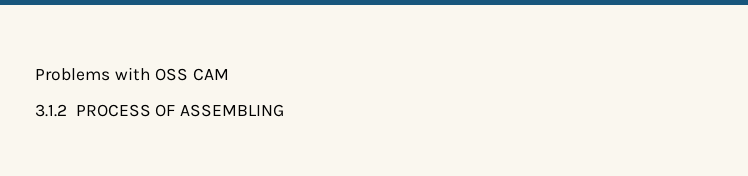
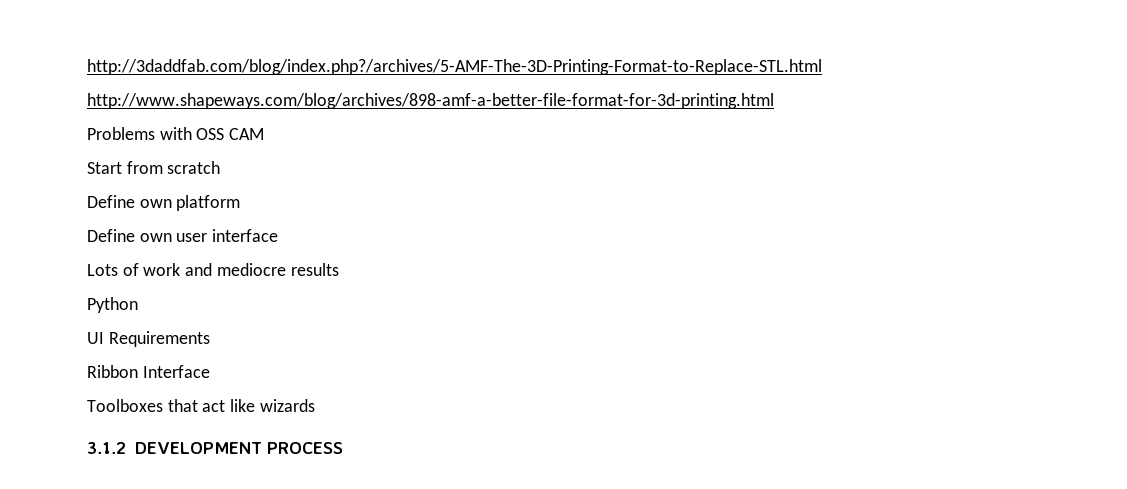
+ http://3daddfab.com/blog/index.php?/archives/5-AMF-The-3D-Printing-Format-to-Replace-STL.html
+ http://www.shapeways.com/blog/archives/898-amf-a-better-file-format-for-3d-printing.html
- 3.1.2 PROCESS OF ASSEMBLING
+ Start from scratch
+ Define own platform
+ Define own user interface
+ Lots of work and mediocre results
+ Python
+ UI Requirements
+ Ribbon Interface
+ Toolboxes that act like wizards
+ 3.1.2 DEVELOPMENT PROCESS

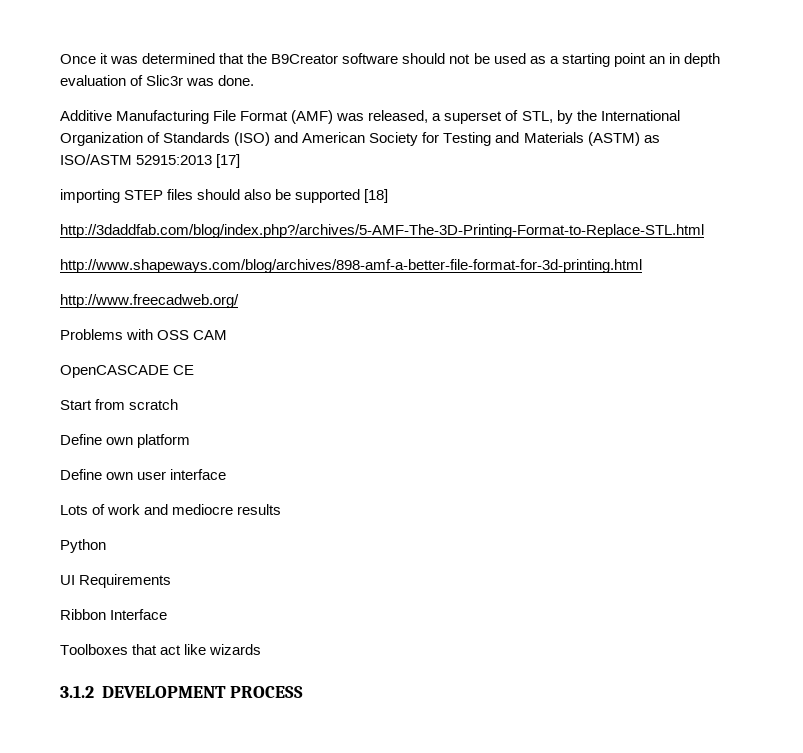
+ Once it was determined that the B9Creator software should not be used as a starting point an in depth evaluation of Slic3r was done.
+ Additive Manufacturing File Format (AMF) was released, a superset of STL, by the International Organization of Standards (ISO) and American Society for Testing and Materials (ASTM) as ISO/ASTM 52915:2013 [17]
+ importing STEP files should also be supported [18]
+ http://www.freecadweb.org/
+ OpenCASCADE CE

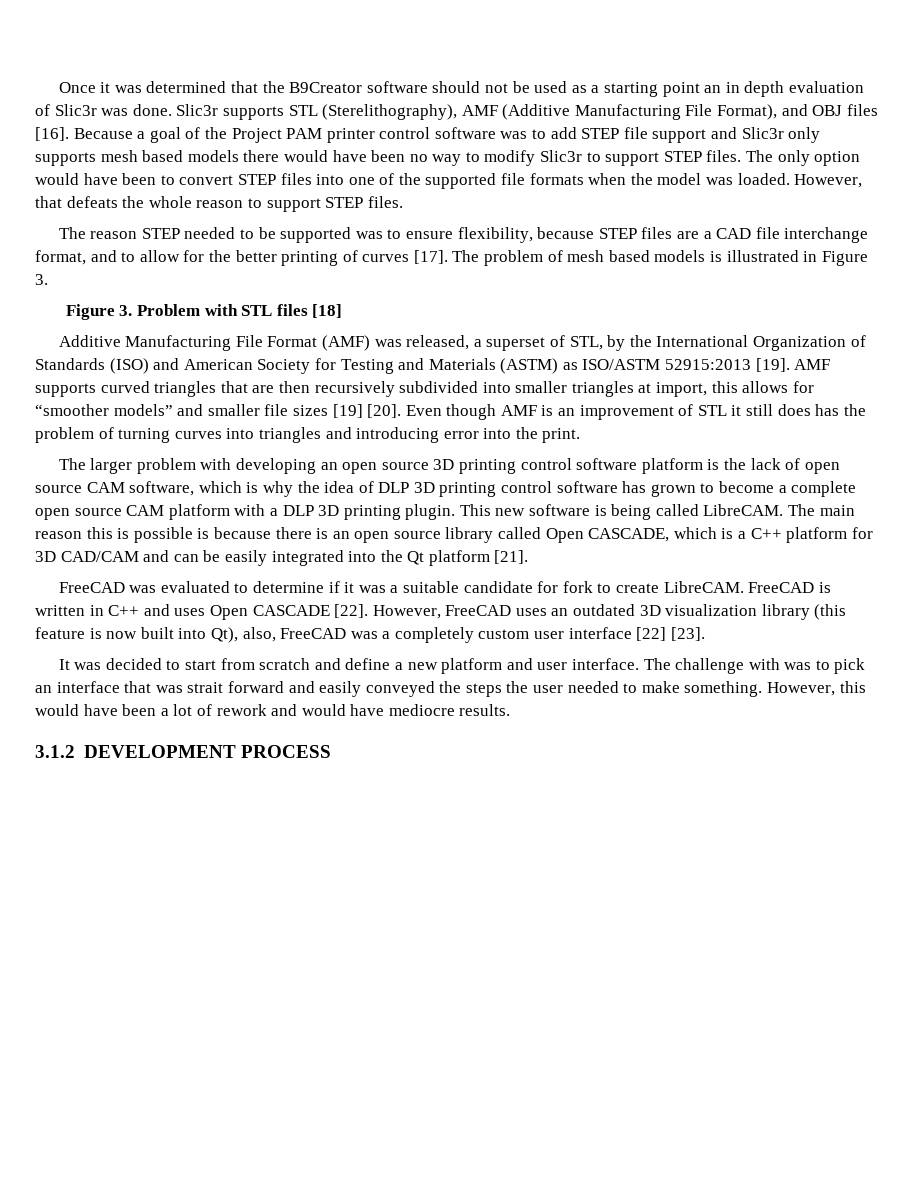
+ Slic3r supports STL (Sterelithography), AMF (Additive Manufacturing File Format), and OBJ files [16]. Because a goal of the Project PAM printer control software was to add STEP file support and Slic3r only supports mesh based models there would have been no way to modify Slic3r to support STEP files. The only option would have been to convert STEP files into one of the supported file formats when the model was loaded. However, that defeats the whole reason to support STEP files.
+ The reason STEP needed to be supported was to ensure flexibility, because STEP files are a CAD file interchange format, and to allow for the better printing of curves [17]. The problem of mesh based models is illustrated in Figure 3.
+ Figure 3. Problem with STL files [18]
- Additive Manufacturing File Format (AMF) was released, a superset of STL, by the International Organization of Standards (ISO) and American Society for Testing and Materials (ASTM) as ISO/ASTM 52915:2013 [17]
- importing STEP files should also be supported [18]
- http://3daddfab.com/blog/index.php?/archives/5-AMF-The-3D-Printing-Format-to-Replace-STL.html
- http://www.shapeways.com/blog/archives/898-amf-a-better-file-format-for-3d-printing.html
- http://www.freecadweb.org/
- Problems with OSS CAM
- OpenCASCADE CE
- Start from scratch
- Define own platform
- Define own user interface
- Lots of work and mediocre results
- Python
- UI Requirements
- Ribbon Interface
- Toolboxes that act like wizards
+ Additive Manufacturing File Format (AMF) was released, a superset of STL, by the International Organization of Standards (ISO) and American Society for Testing and Materials (ASTM) as ISO/ASTM 52915:2013 [19]. AMF supports curved triangles that are then recursively subdivided into smaller triangles at import, this allows for “smoother models” and smaller file sizes [19] [20]. Even though AMF is an improvement of STL it still does has the problem of turning curves into triangles and introducing error into the print.
+ The larger problem with developing an open source 3D printing control software platform is the lack of open source CAM software, which is why the idea of DLP 3D printing control software has grown to become a complete open source CAM platform with a DLP 3D printing plugin. This new software is being called LibreCAM. The main reason this is possible is because there is an open source library called Open CASCADE, which is a C++ platform for 3D CAD/CAM and can be easily integrated into the Qt platform [21].
+ FreeCAD was evaluated to determine if it was a suitable candidate for fork to create LibreCAM. FreeCAD is written in C++ and uses Open CASCADE [22]. However, FreeCAD uses an outdated 3D visualization library (this feature is now built into Qt), also, FreeCAD was a completely custom user interface [22] [23].
+ It was decided to start from scratch and define a new platform and user interface. The challenge with was to pick an interface that was strait forward and easily conveyed the steps the user needed to make something. However, this would have been a lot of rework and would have mediocre results.

